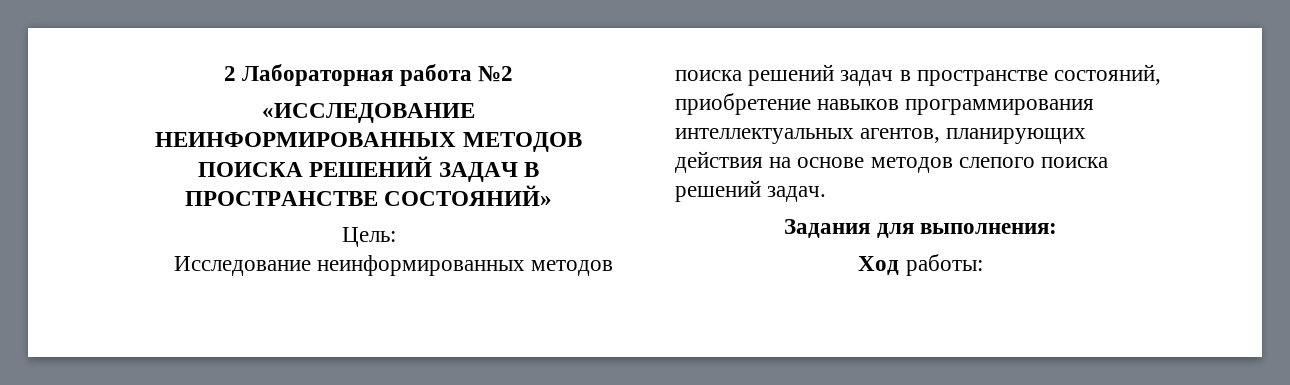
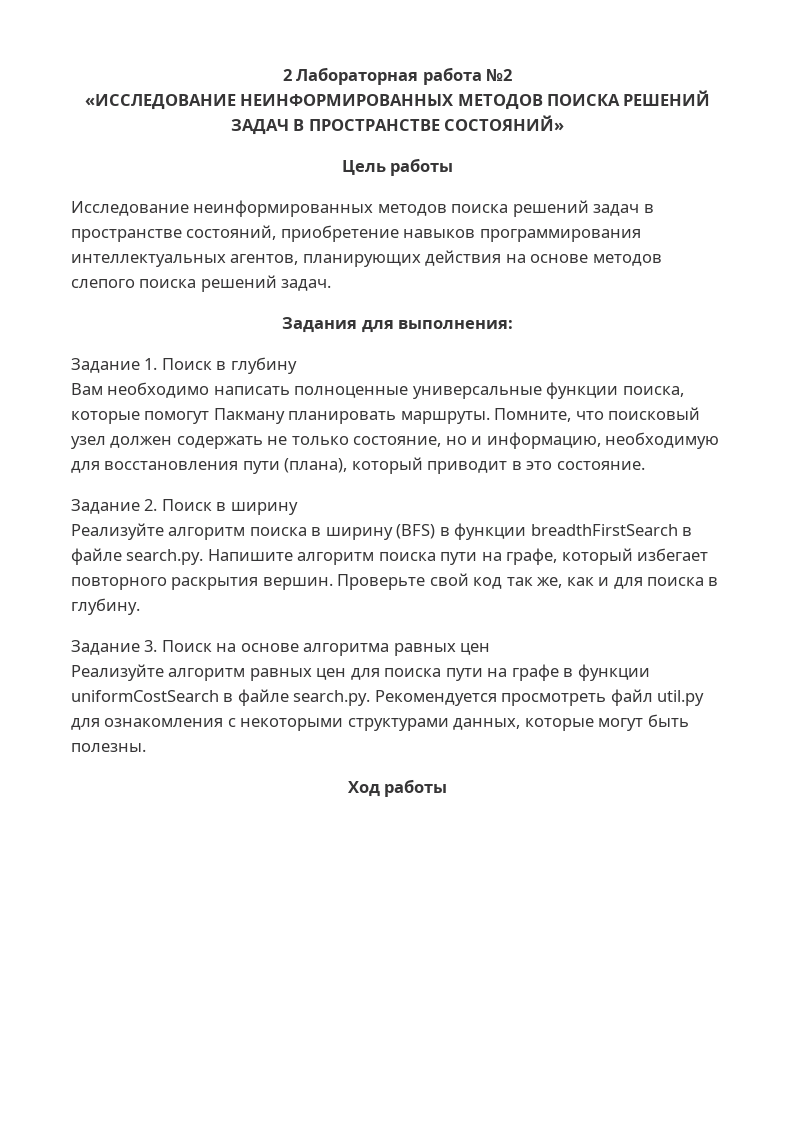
- Цель:
+ Цель работы
+ Задание 1. Поиск в глубину
+ Вам необходимо написать полноценные универсальные функции поиска, которые помогут Пакману планировать маршруты. Помните, что поисковый узел должен содержать не только состояние, но и информацию, необходимую для восстановления пути (плана), который приводит в это состояние.
+ Задание 2. Поиск в ширину
+ Реализуйте алгоритм поиска в ширину (BFS) в функции breadthFirstSearch в файле search.py. Напишите алгоритм поиска пути на графе, который избегает повторного раскрытия вершин. Проверьте свой код так же, как и для поиска в глубину.
+ Задание 3. Поиск на основе алгоритма равных цен
+ Реализуйте алгоритм равных цен для поиска пути на графе в функции uniformCostSearch в файле search.py. Рекомендуется просмотреть файл util.py для ознакомления с некоторыми структурами данных, которые могут быть полезны.
- Ход работы:
+ Ход работы

